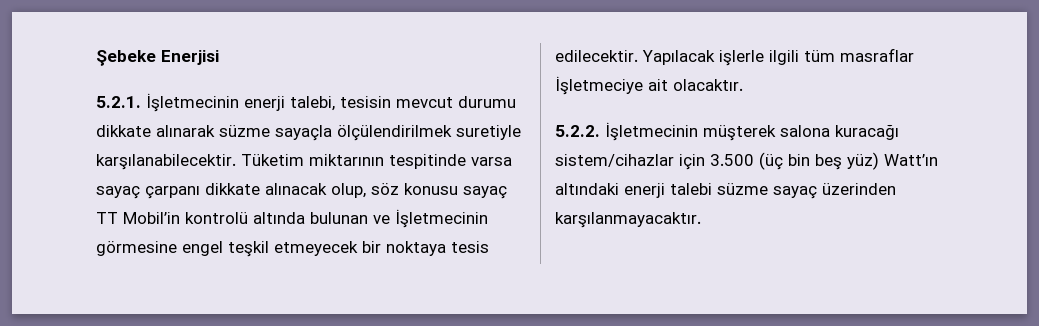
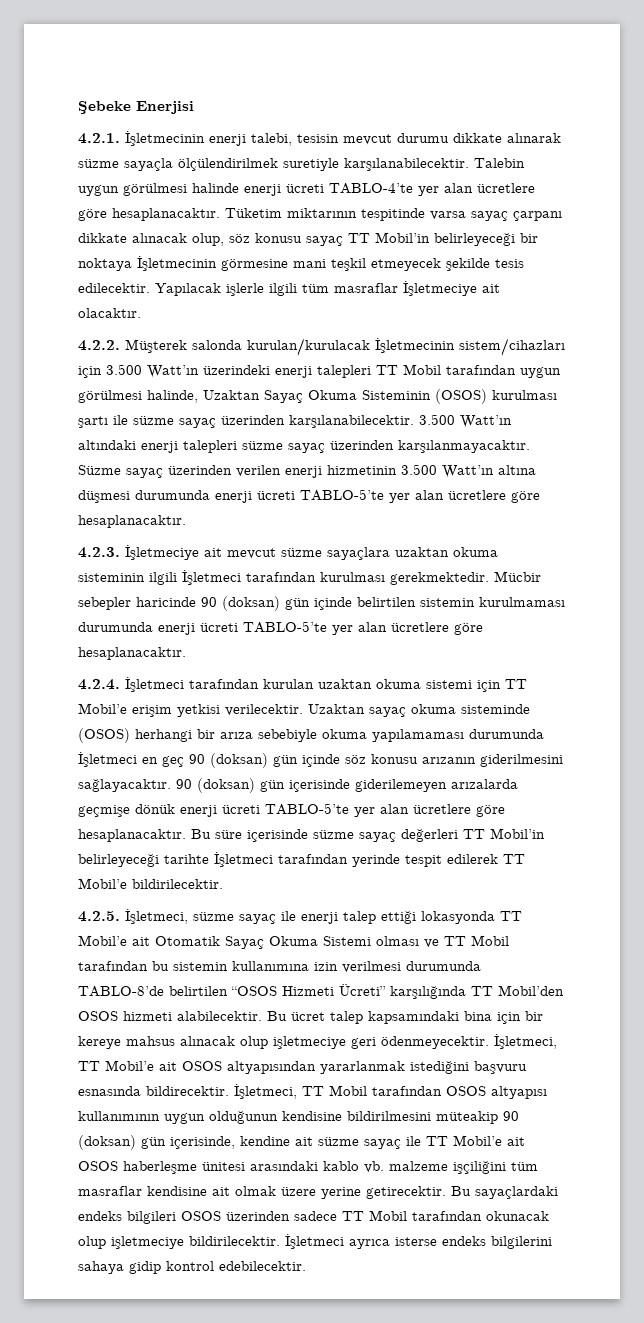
- 5.2.1. İşletmecinin enerji talebi, tesisin mevcut durumu dikkate alınarak süzme sayaçla ölçülendirilmek suretiyle karşılanabilecektir.
+ 4.2.1. İşletmecinin enerji talebi, tesisin mevcut durumu dikkate alınarak süzme sayaçla ölçülendirilmek suretiyle karşılanabilecektir.
+ Talebin uygun görülmesi halinde enerji ücreti TABLO-4’te yer alan ücretlere göre hesaplanacaktır.
- Tüketim miktarının tespitinde varsa sayaç çarpanı dikkate alınacak olup, söz konusu sayaç TT Mobil’in kontrolü altında bulunan ve İşletmecinin görmesine engel teşkil etmeyecek bir noktaya tesis edilecektir.
+ Tüketim miktarının tespitinde varsa sayaç çarpanı dikkate alınacak olup, söz konusu sayaç TT Mobil’in belirleyeceği bir noktaya İşletmecinin görmesine mani teşkil etmeyecek şekilde tesis edilecektir.
- 5.2.2. İşletmecinin müşterek salona kuracağı sistem/cihazlar için 3.500 (üç bin beş yüz) Watt’ın altındaki enerji talebi süzme sayaç üzerinden karşılanmayacaktır.
+ 4.2.2. Müşterek salonda kurulan/kurulacak İşletmecinin sistem/cihazları için 3.500 Watt’ın üzerindeki enerji talepleri TT Mobil tarafından uygun görülmesi halinde, Uzaktan Sayaç Okuma Sisteminin (OSOS) kurulması şartı ile süzme sayaç üzerinden karşılanabilecektir. 3.500 Watt’ın altındaki enerji talepleri süzme sayaç üzerinden karşılanmayacaktır.
+ Süzme sayaç üzerinden verilen enerji hizmetinin 3.500 Watt’ın altına düşmesi durumunda enerji ücreti TABLO-5’te yer alan ücretlere göre hesaplanacaktır.
+ 4.2.3. İşletmeciye ait mevcut süzme sayaçlara uzaktan okuma sisteminin ilgili İşletmeci tarafından kurulması gerekmektedir. Mücbir sebepler haricinde 90 (doksan) gün içinde belirtilen sistemin kurulmaması durumunda enerji ücreti TABLO-5’te yer alan ücretlere göre hesaplanacaktır.
+ 4.2.4. İşletmeci tarafından kurulan uzaktan okuma sistemi için TT Mobil’e erişim yetkisi verilecektir. Uzaktan sayaç okuma sisteminde (OSOS) herhangi bir arıza sebebiyle okuma yapılamaması durumunda İşletmeci en geç 90 (doksan) gün içinde söz konusu arızanın giderilmesini sağlayacaktır. 90 (doksan) gün içerisinde giderilemeyen arızalarda geçmişe dönük enerji ücreti TABLO-5’te yer alan ücretlere göre hesaplanacaktır. Bu süre içerisinde süzme sayaç değerleri TT Mobil’in belirleyeceği tarihte İşletmeci tarafından yerinde tespit edilerek TT Mobil’e bildirilecektir.
+ 4.2.5. İşletmeci, süzme sayaç ile enerji talep ettiği lokasyonda TT Mobil’e ait Otomatik Sayaç Okuma Sistemi olması ve TT Mobil tarafından bu sistemin kullanımına izin verilmesi durumunda TABLO-8’de belirtilen “OSOS Hizmeti Ücreti” karşılığında TT Mobil’den OSOS hizmeti alabilecektir. Bu ücret talep kapsamındaki bina için bir kereye mahsus alınacak olup işletmeciye geri ödenmeyecektir. İşletmeci, TT Mobil’e ait OSOS altyapısından yararlanmak istediğini başvuru esnasında bildirecektir. İşletmeci, TT Mobil tarafından OSOS altyapısı kullanımının uygun olduğunun kendisine bildirilmesini müteakip 90 (doksan) gün içerisinde, kendine ait süzme sayaç ile TT Mobil’e ait OSOS haberleşme ünitesi arasındaki kablo vb. malzeme işçiliğini tüm masraflar kendisine ait olmak üzere yerine getirecektir. Bu sayaçlardaki endeks bilgileri OSOS üzerinden sadece TT Mobil tarafından okunacak olup işletmeciye bildirilecektir. İşletmeci ayrıca isterse endeks bilgilerini sahaya gidip kontrol edebilecektir.

